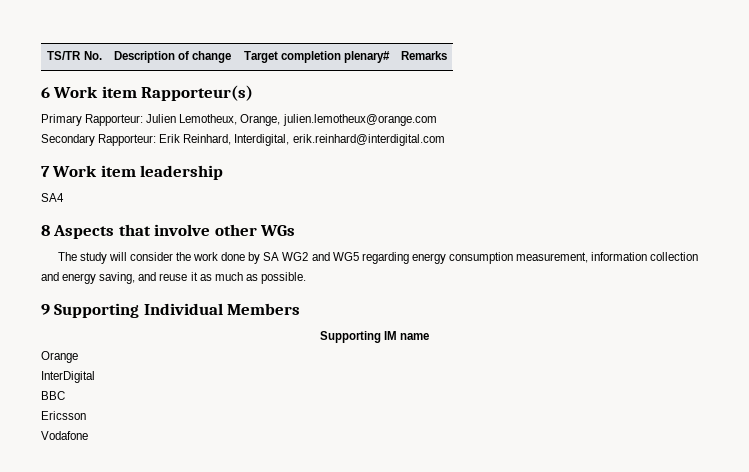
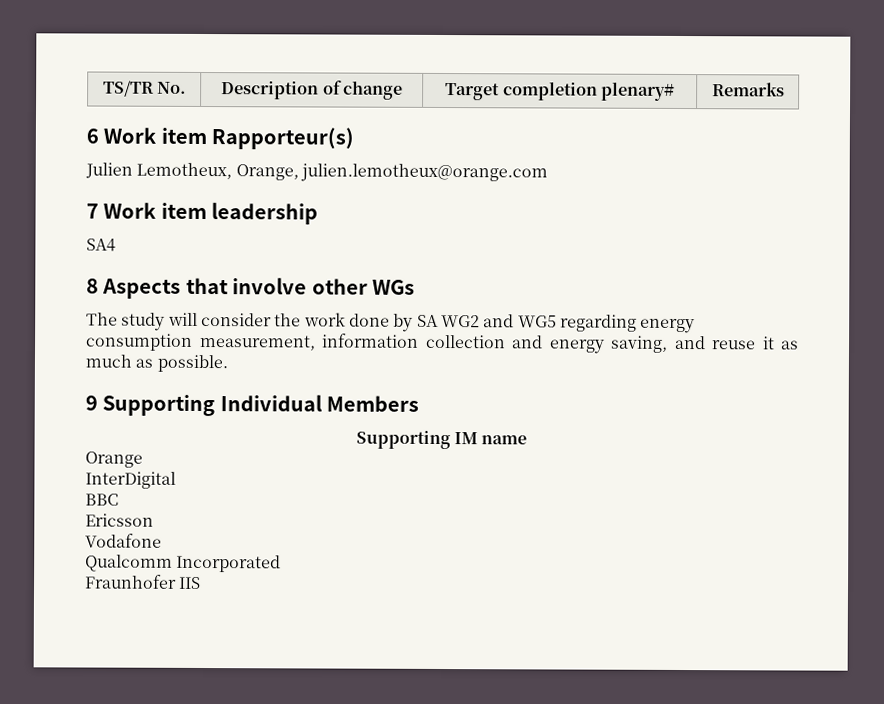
- Primary Rapporteur: Julien Lemotheux, Orange, julien.lemotheux@orange.com
+ Julien Lemotheux, Orange, julien.lemotheux@orange.com
- Secondary Rapporteur: Erik Reinhard, Interdigital, erik.reinhard@interdigital.com
+ Qualcomm Incorporated
+ Fraunhofer IIS

